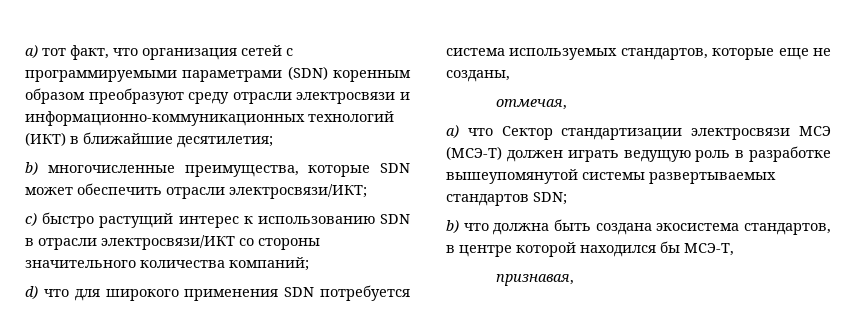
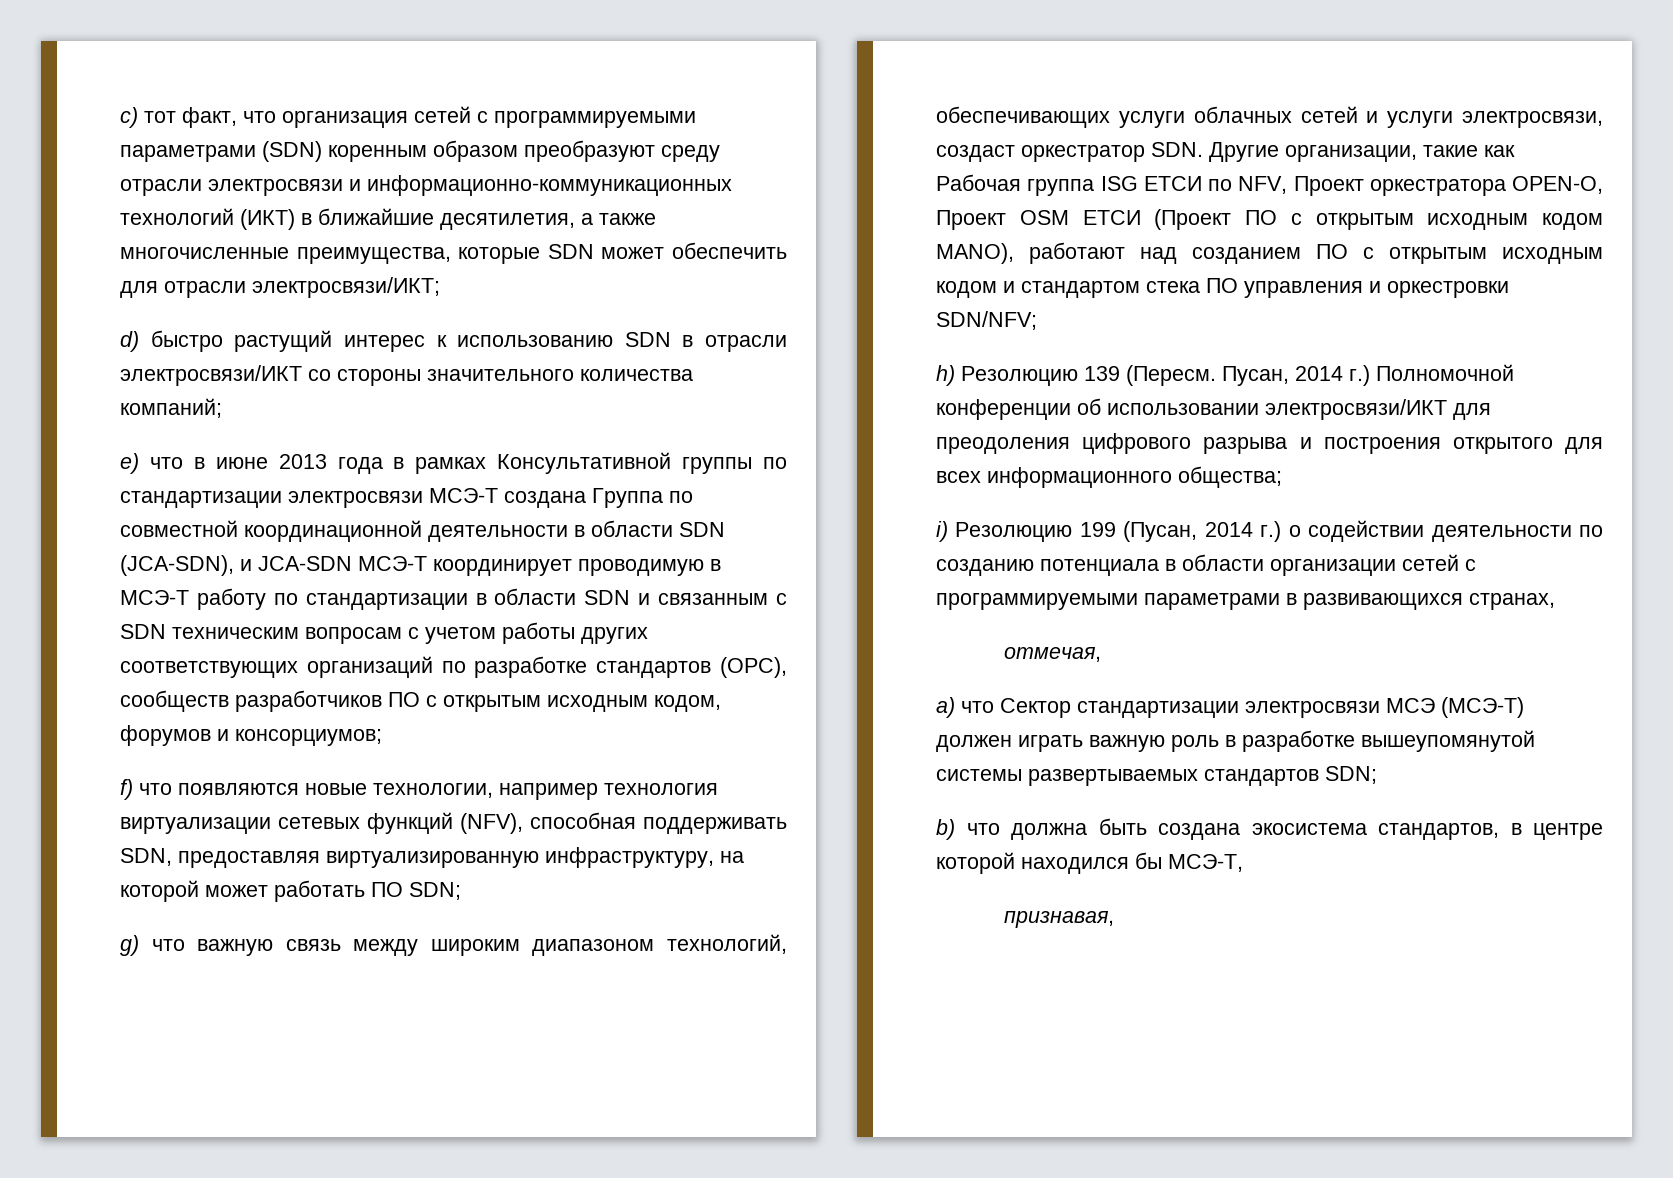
- a) тот факт, что организация сетей с программируемыми параметрами (SDN) коренным образом преобразуют среду отрасли электросвязи и информационно-коммуникационных технологий (ИКТ) в ближайшие десятилетия;
- b) многочисленные преимущества, которые SDN может обеспечить отрасли электросвязи/ИКТ;
+ с) тот факт, что организация сетей с программируемыми параметрами (SDN) коренным образом преобразуют среду отрасли электросвязи и информационно-коммуникационных технологий (ИКТ) в ближайшие десятилетия, а также многочисленные преимущества, которые SDN может обеспечить для отрасли электросвязи/ИКТ;
- c) быстро растущий интерес к использованию SDN в отрасли электросвязи/ИКТ со стороны значительного количества компаний;
+ d) быстро растущий интерес к использованию SDN в отрасли электросвязи/ИКТ со стороны значительного количества компаний;
- d) что для широкого применения SDN потребуется система используемых стандартов, которые еще не созданы,
+ e) что в июне 2013 года в рамках Консультативной группы по стандартизации электросвязи МСЭ-T создана Группа по совместной координационной деятельности в области SDN (JCA-SDN), и JCA-SDN МСЭ-T координирует проводимую в МСЭ-Т работу по стандартизации в области SDN и связанным с SDN техническим вопросам с учетом работы других соответствующих организаций по разработке стандартов (ОРС), сообществ разработчиков ПО с открытым исходным кодом, форумов и консорциумов;
+ f) что появляются новые технологии, например технология виртуализации сетевых функций (NFV), способная поддерживать SDN, предоставляя виртуализированную инфраструктуру, на которой может работать ПО SDN;
+ g) что важную связь между широким диапазоном технологий, обеспечивающих услуги облачных сетей и услуги электросвязи, создаст оркестратор SDN. Другие организации, такие как Рабочая группа ISG ЕТСИ по NFV, Проект оркестратора OPEN-O, Проект OSM ЕТСИ (Проект ПО с открытым исходным кодом MANO), работают над созданием ПО с открытым исходным кодом и стандартом стека ПО управления и оркестровки SDN/NFV;
+ h) Резолюцию 139 (Пересм. Пусан, 2014 г.) Полномочной конференции об использовании электросвязи/ИКТ для преодоления цифрового разрыва и построения открытого для всех информационного общества;
+ i) Резолюцию 199 (Пусан, 2014 г.) о содействии деятельности по созданию потенциала в области организации сетей с программируемыми параметрами в развивающихся странах,
- a) что Сектор стандартизации электросвязи МСЭ (МСЭ-T) должен играть ведущую роль в разработке вышеупомянутой системы развертываемых стандартов SDN;
+ a) что Сектор стандартизации электросвязи МСЭ (МСЭ-T) должен играть важную роль в разработке вышеупомянутой системы развертываемых стандартов SDN;

